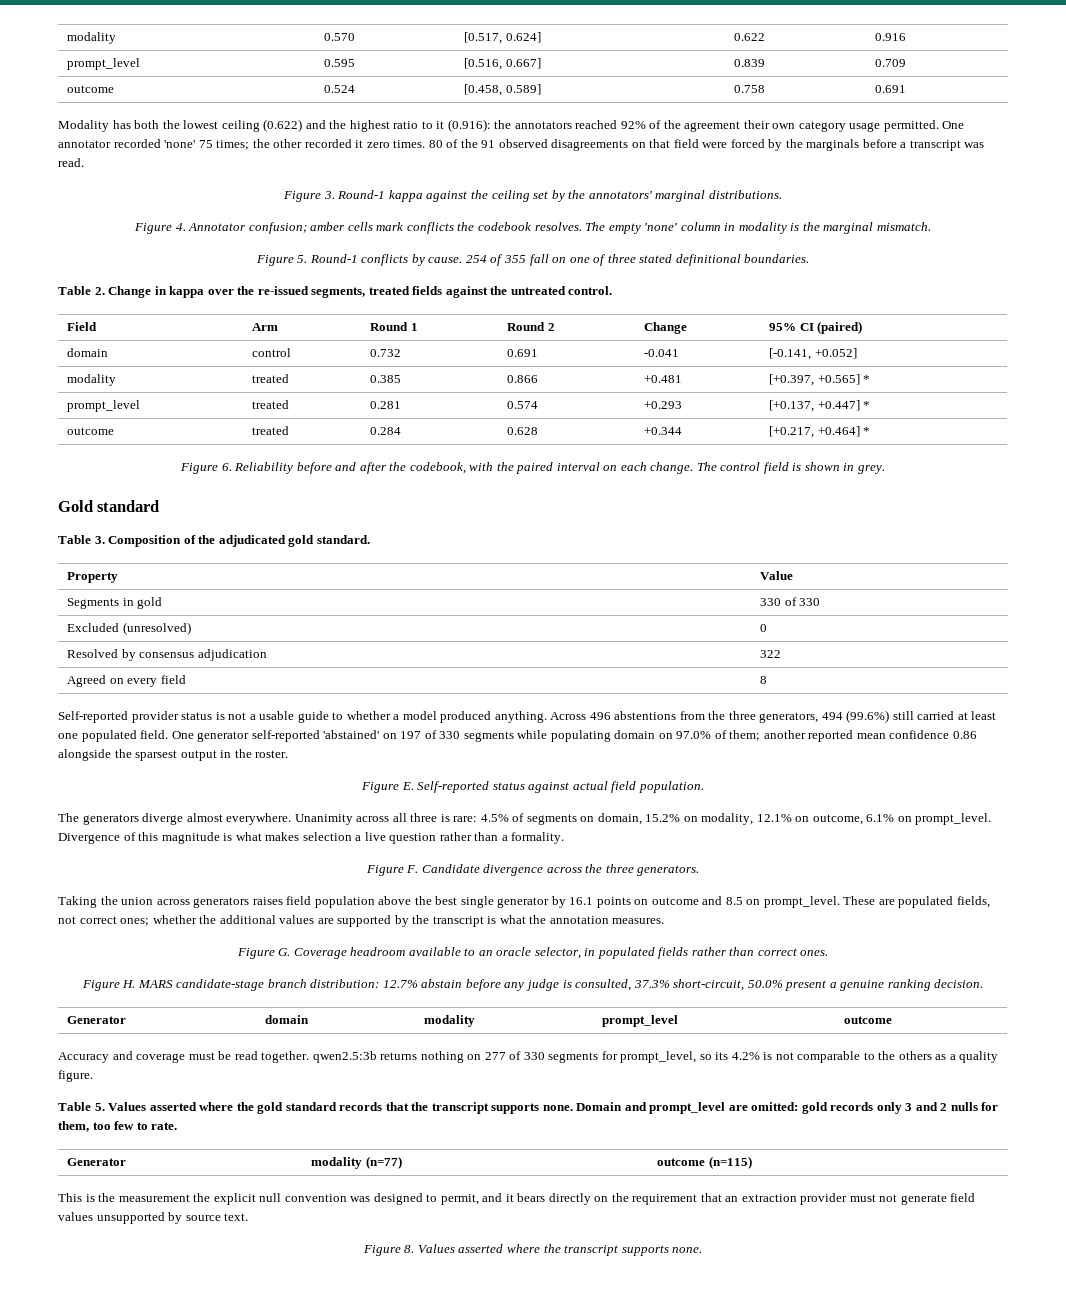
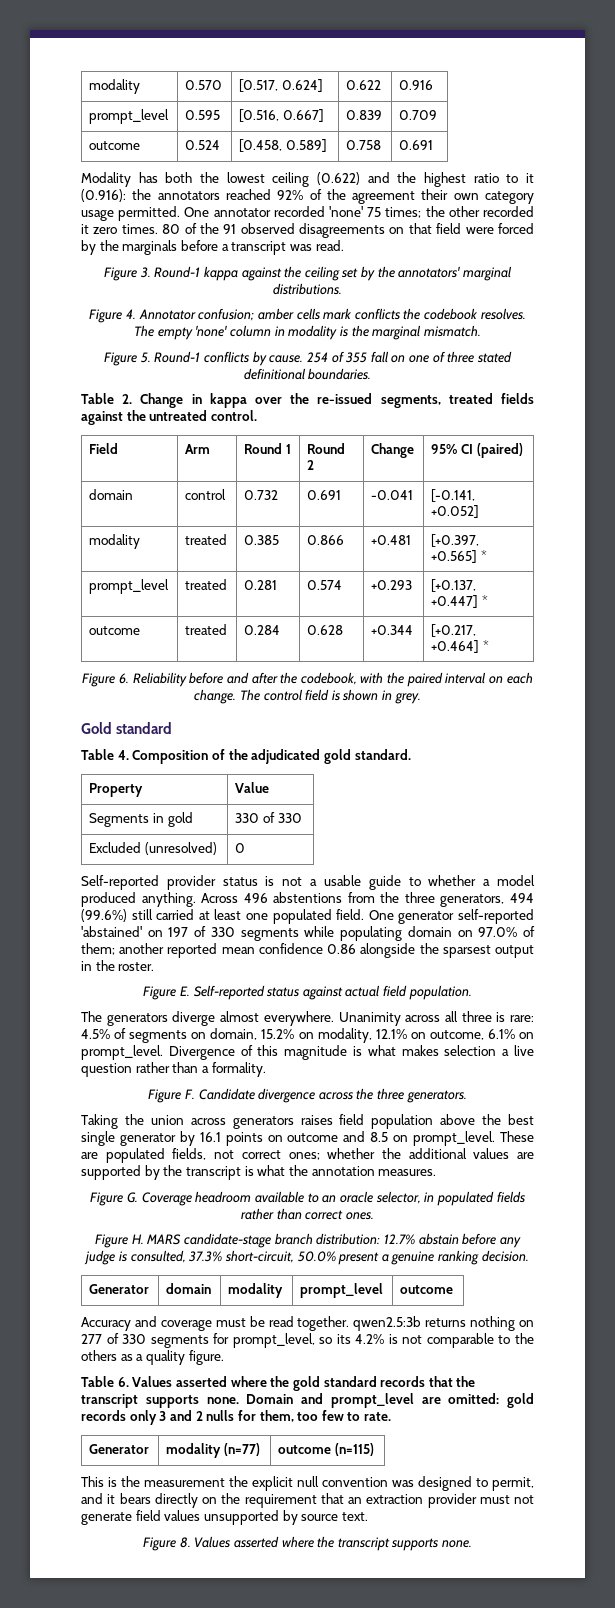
- Table 3. Composition of the adjudicated gold standard.
+ Table 4. Composition of the adjudicated gold standard.
- Resolved by consensus adjudication | 322
- Agreed on every field | 8
- Table 5. Values asserted where the gold standard records that the transcript supports none.
+ Table 6. Values asserted where the gold standard records that the transcript supports none.

